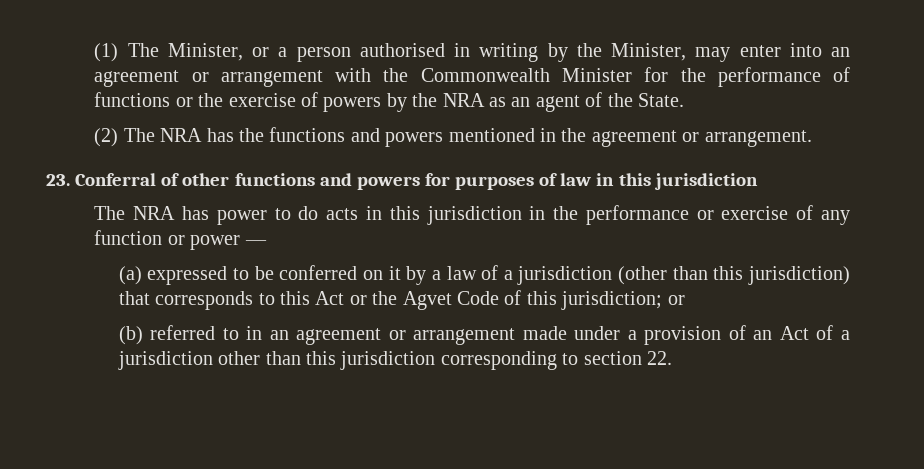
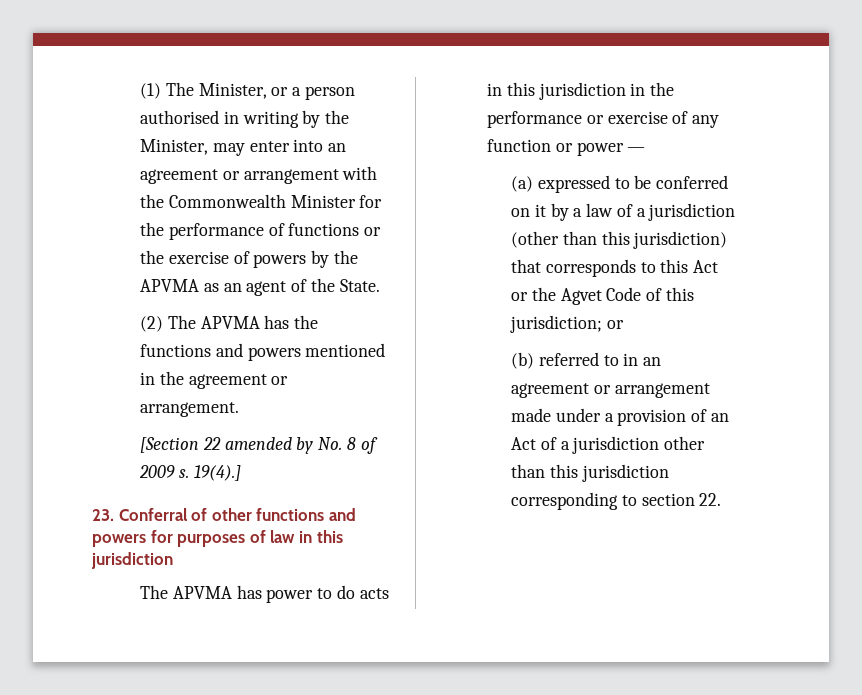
- (1) The Minister, or a person authorised in writing by the Minister, may enter into an agreement or arrangement with the Commonwealth Minister for the performance of functions or the exercise of powers by the NRA as an agent of the State.
+ (1) The Minister, or a person authorised in writing by the Minister, may enter into an agreement or arrangement with the Commonwealth Minister for the performance of functions or the exercise of powers by the APVMA as an agent of the State.
- (2) The NRA has the functions and powers mentioned in the agreement or arrangement.
+ (2) The APVMA has the functions and powers mentioned in the agreement or arrangement.
+ [Section 22 amended by No. 8 of 2009 s. 19(4).]
- The NRA has power to do acts in this jurisdiction in the performance or exercise of any function or power —
+ The APVMA has power to do acts in this jurisdiction in the performance or exercise of any function or power —

